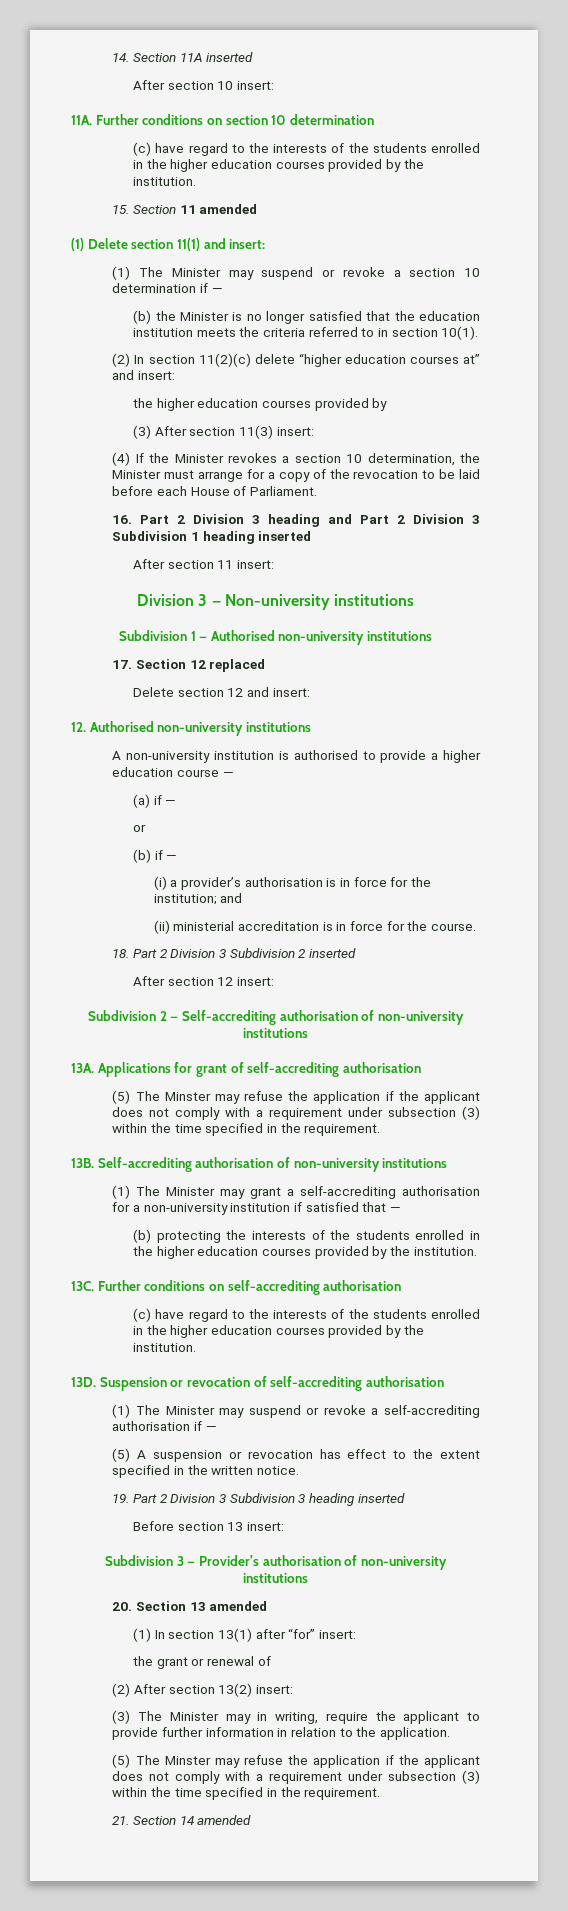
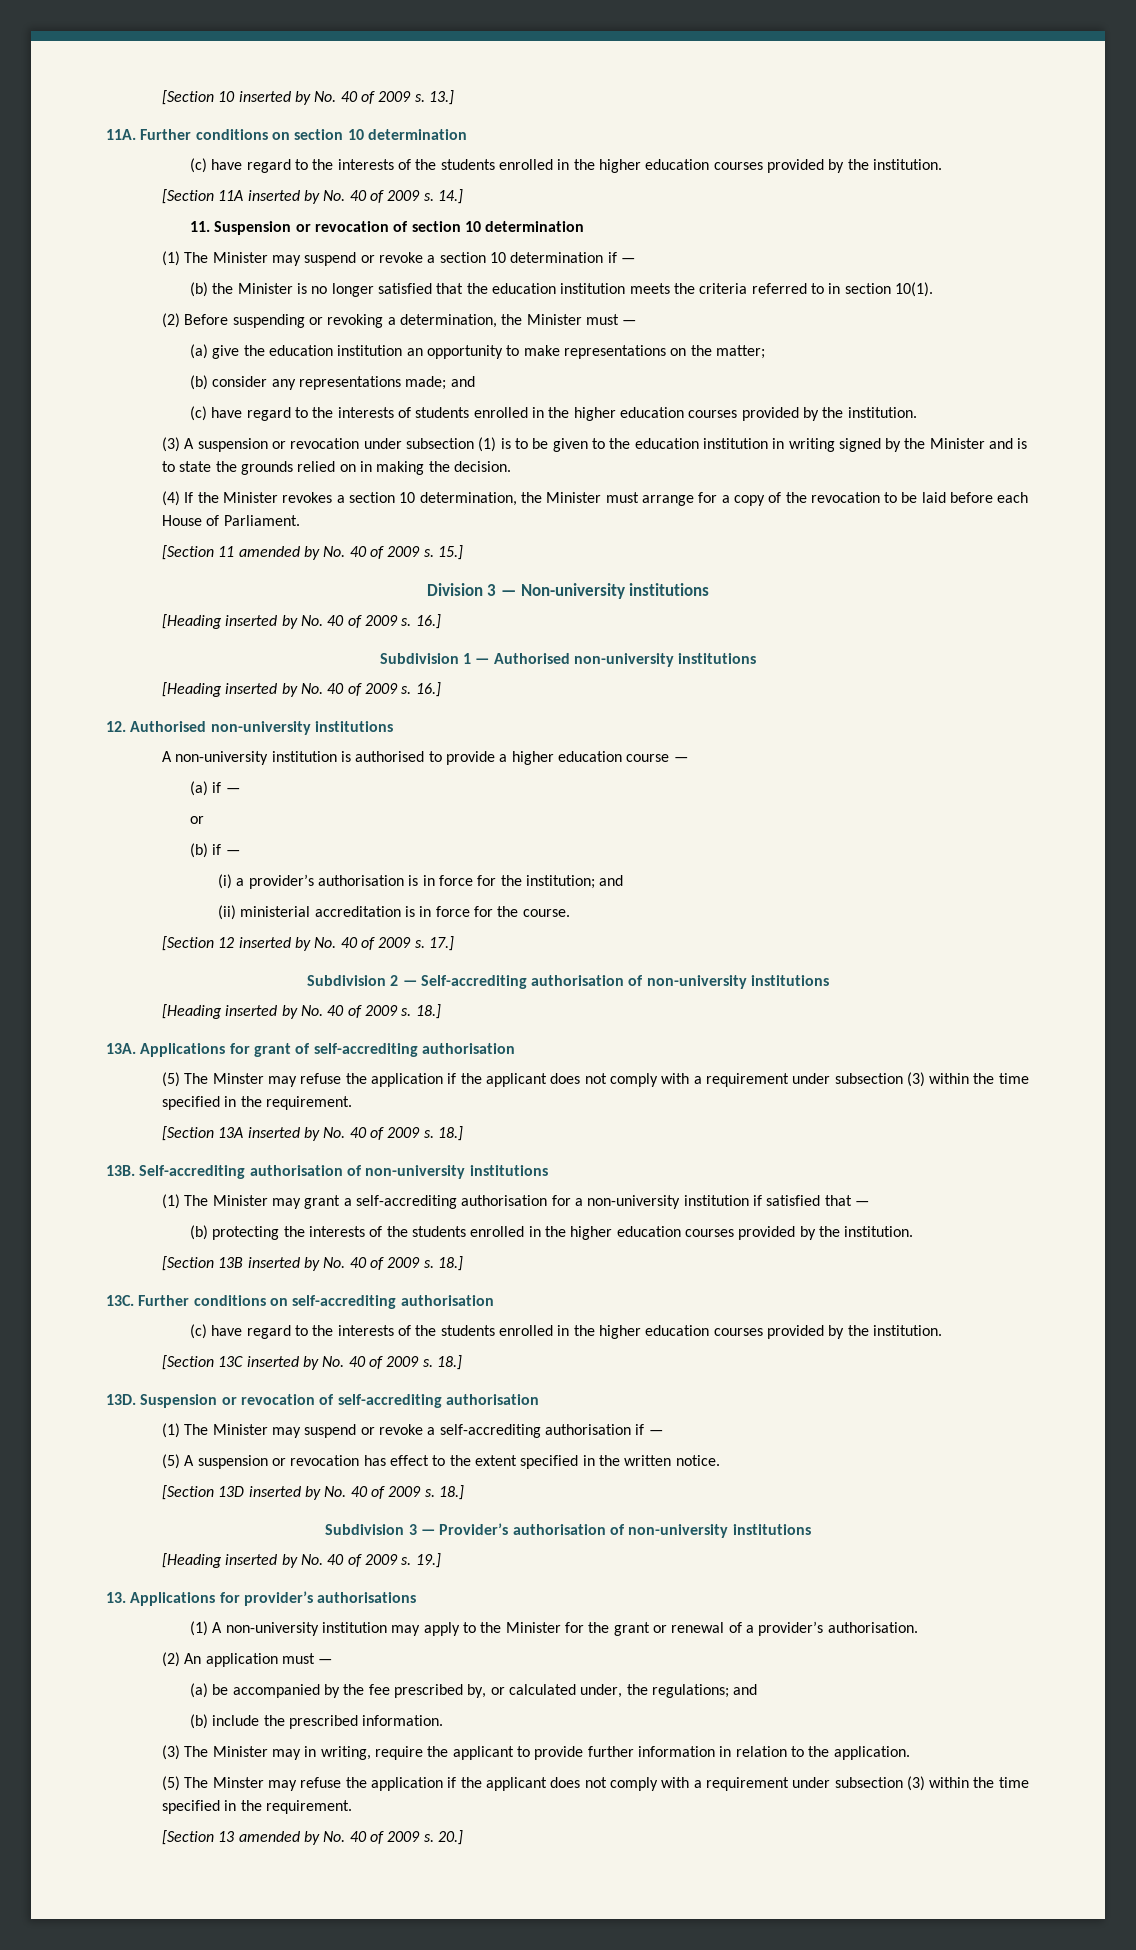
- 14. Section 11A inserted
- After section 10 insert:
+ [Section 10 inserted by No. 40 of 2009 s. 13.]
- 15. Section 11 amended
- (1) Delete section 11(1) and insert:
+ [Section 11A inserted by No. 40 of 2009 s. 14.]
+ 11. Suspension or revocation of section 10 determination
- (2) In section 11(2)(c) delete “higher education courses at” and insert:
- the higher education courses provided by
- (3) After section 11(3) insert:
+ (2) Before suspending or revoking a determination, the Minister must —
+ (a) give the education institution an opportunity to make representations on the matter;
+ (b) consider any representations made; and
+ (c) have regard to the interests of students enrolled in the higher education courses provided by the institution.
+ (3) A suspension or revocation under subsection (1) is to be given to the education institution in writing signed by the Minister and is to state the grounds relied on in making the decision.
- 16. Part 2 Division 3 heading and Part 2 Division 3 Subdivision 1 heading inserted
- After section 11 insert:
+ [Section 11 amended by No. 40 of 2009 s. 15.]
  Division 3 — Non-university institutions
+ [Heading inserted by No. 40 of 2009 s. 16.]
  Subdivision 1 — Authorised non-university institutions
- 17. Section 12 replaced
- Delete section 12 and insert:
+ [Heading inserted by No. 40 of 2009 s. 16.]
- 18. Part 2 Division 3 Subdivision 2 inserted
- After section 12 insert:
+ [Section 12 inserted by No. 40 of 2009 s. 17.]
+ [Heading inserted by No. 40 of 2009 s. 18.]
+ [Section 13A inserted by No. 40 of 2009 s. 18.]
+ [Section 13B inserted by No. 40 of 2009 s. 18.]
+ [Section 13C inserted by No. 40 of 2009 s. 18.]
- 19. Part 2 Division 3 Subdivision 3 heading inserted
- Before section 13 insert:
+ [Section 13D inserted by No. 40 of 2009 s. 18.]
- 20. Section 13 amended
- (1) In section 13(1) after “for” insert:
- the grant or renewal of
- (2) After section 13(2) insert:
+ [Heading inserted by No. 40 of 2009 s. 19.]
+ 13. Applications for provider’s authorisations
+ (1) A non-university institution may apply to the Minister for the grant or renewal of a provider’s authorisation.
+ (2) An application must —
+ (a) be accompanied by the fee prescribed by, or calculated under, the regulations; and
+ (b) include the prescribed information.
- 21. Section 14 amended
+ [Section 13 amended by No. 40 of 2009 s. 20.]

